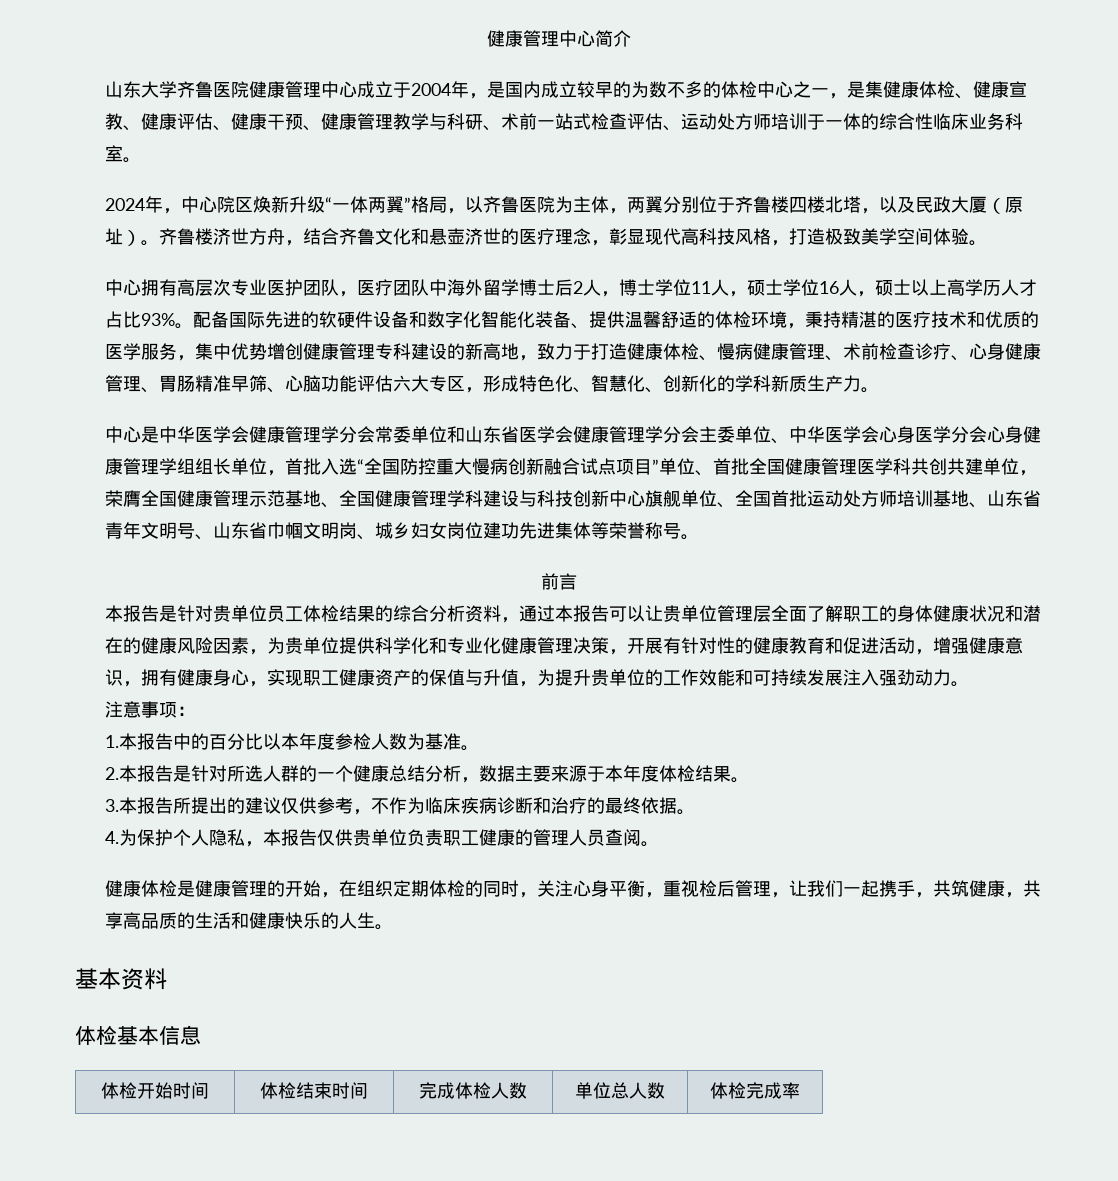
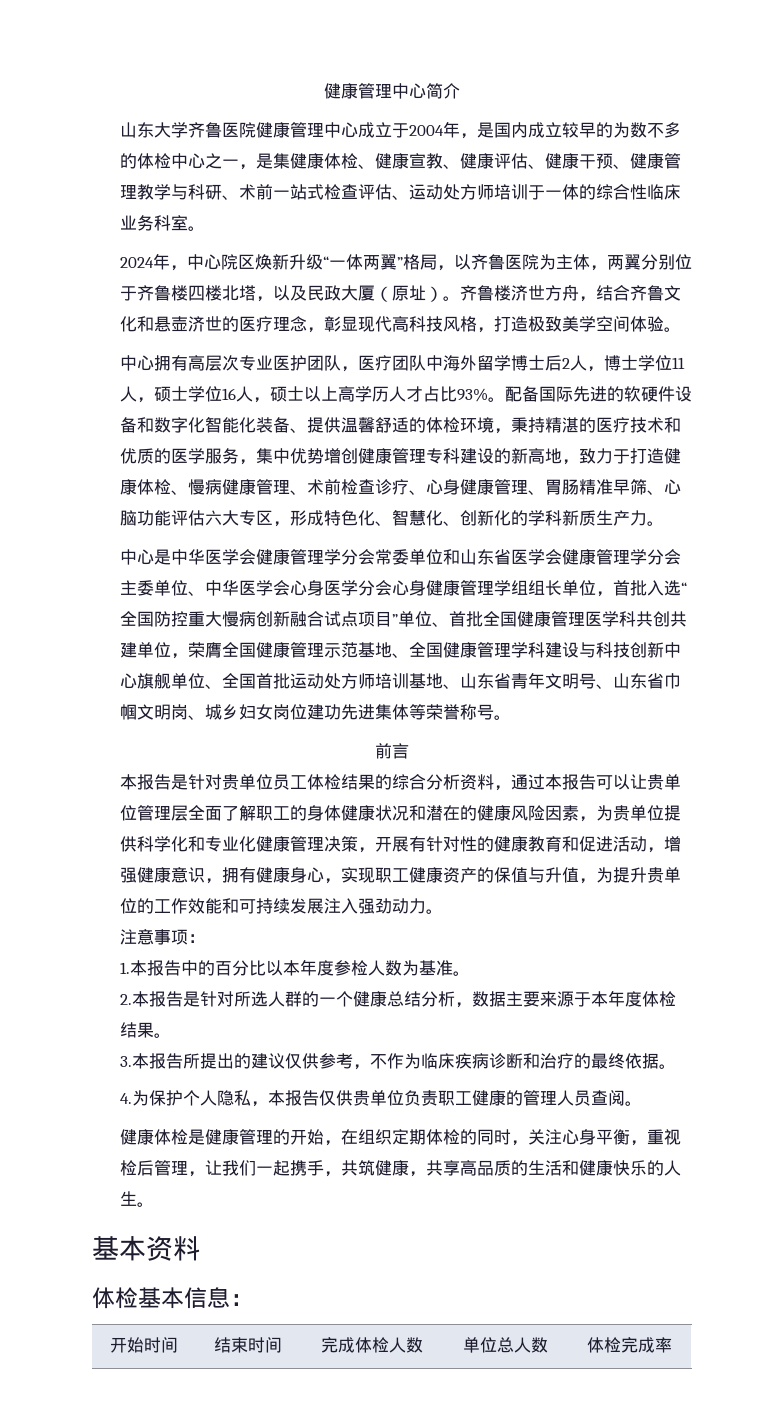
- 体检基本信息
- 体检开始时间 | 体检结束时间 | 完成体检人数 | 单位总人数 | 体检完成率
+ 体检基本信息：
+ 开始时间 | 结束时间 | 完成体检人数 | 单位总人数 | 体检完成率

